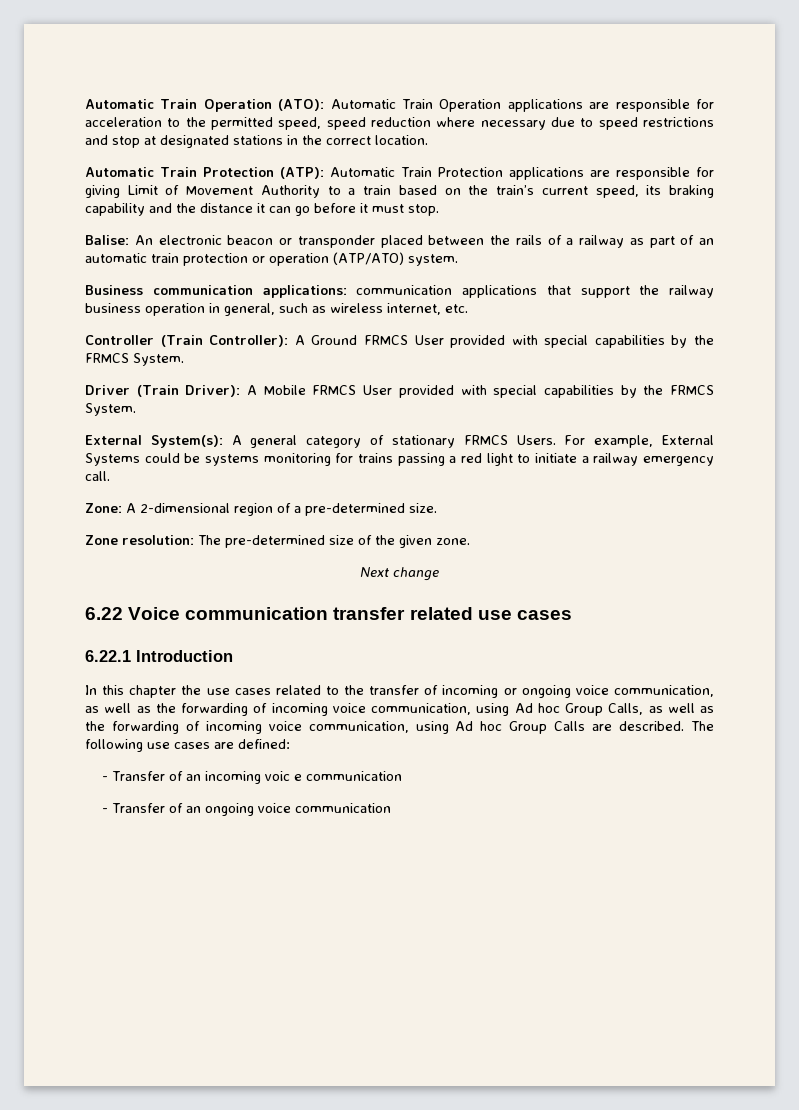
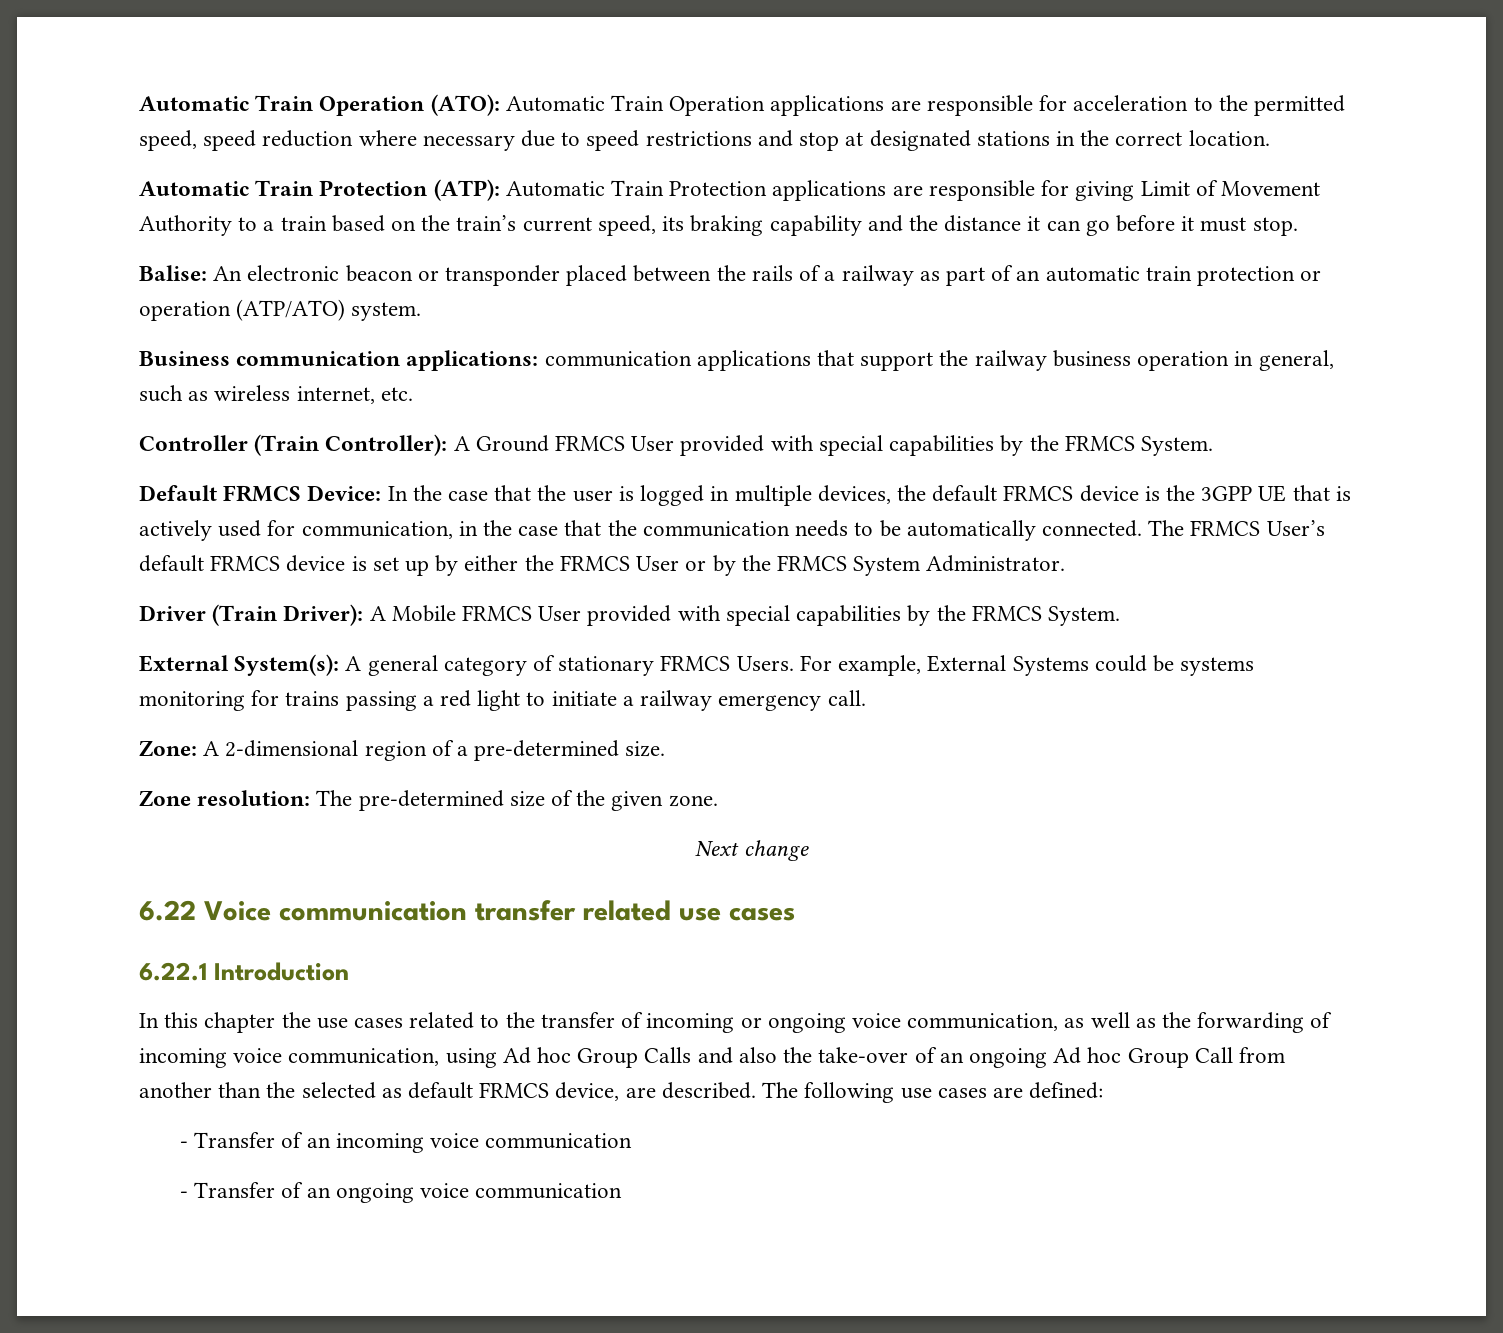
+ Default FRMCS Device: In the case that the user is logged in multiple devices, the default FRMCS device is the 3GPP UE that is actively used for communication, in the case that the communication needs to be automatically connected. The FRMCS User’s default FRMCS device is set up by either the FRMCS User or by the FRMCS System Administrator.
- In this chapter the use cases related to the transfer of incoming or ongoing voice communication, as well as the forwarding of incoming voice communication, using Ad hoc Group Calls, as well as the forwarding of incoming voice communication, using Ad hoc Group Calls are described.
+ In this chapter the use cases related to the transfer of incoming or ongoing voice communication, as well as the forwarding of incoming voice communication, using Ad hoc Group Calls and also the take-over of an ongoing Ad hoc Group Call from another than the selected as default FRMCS device, are described.
- - Transfer of an incoming voic e communication
+ - Transfer of an incoming voice communication

